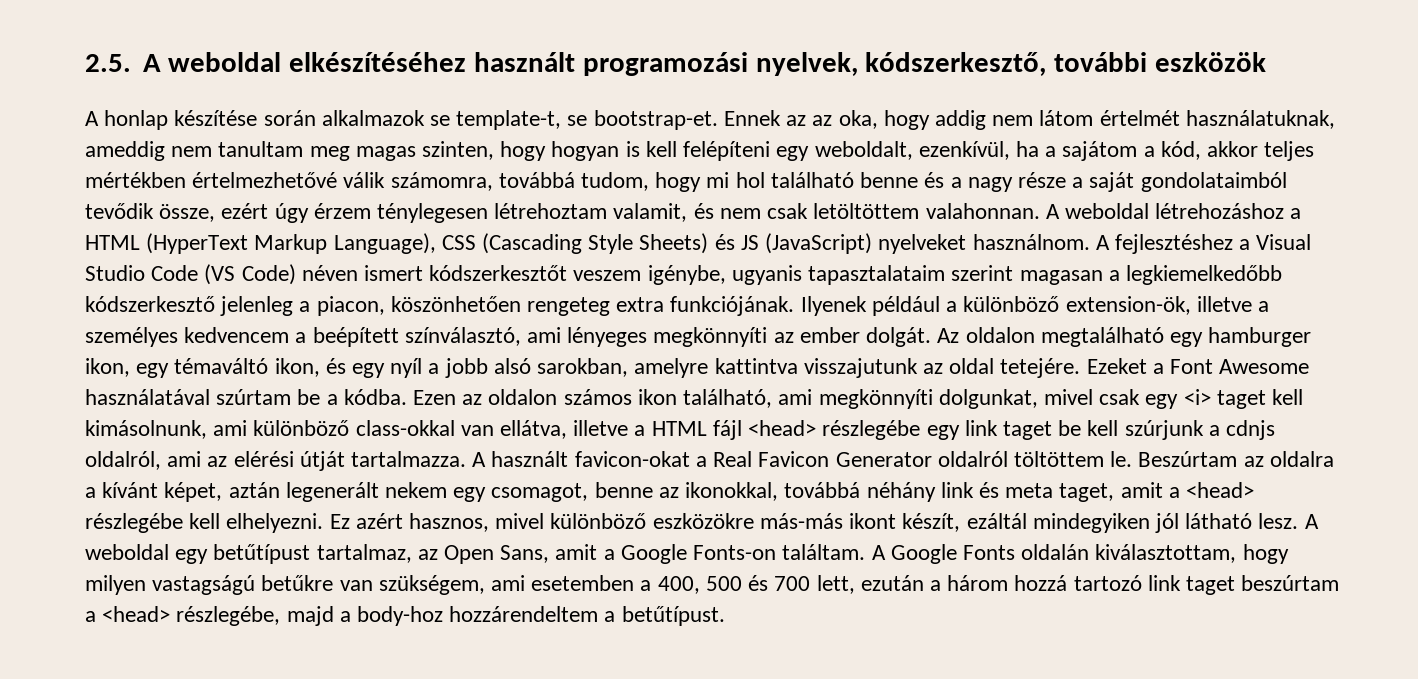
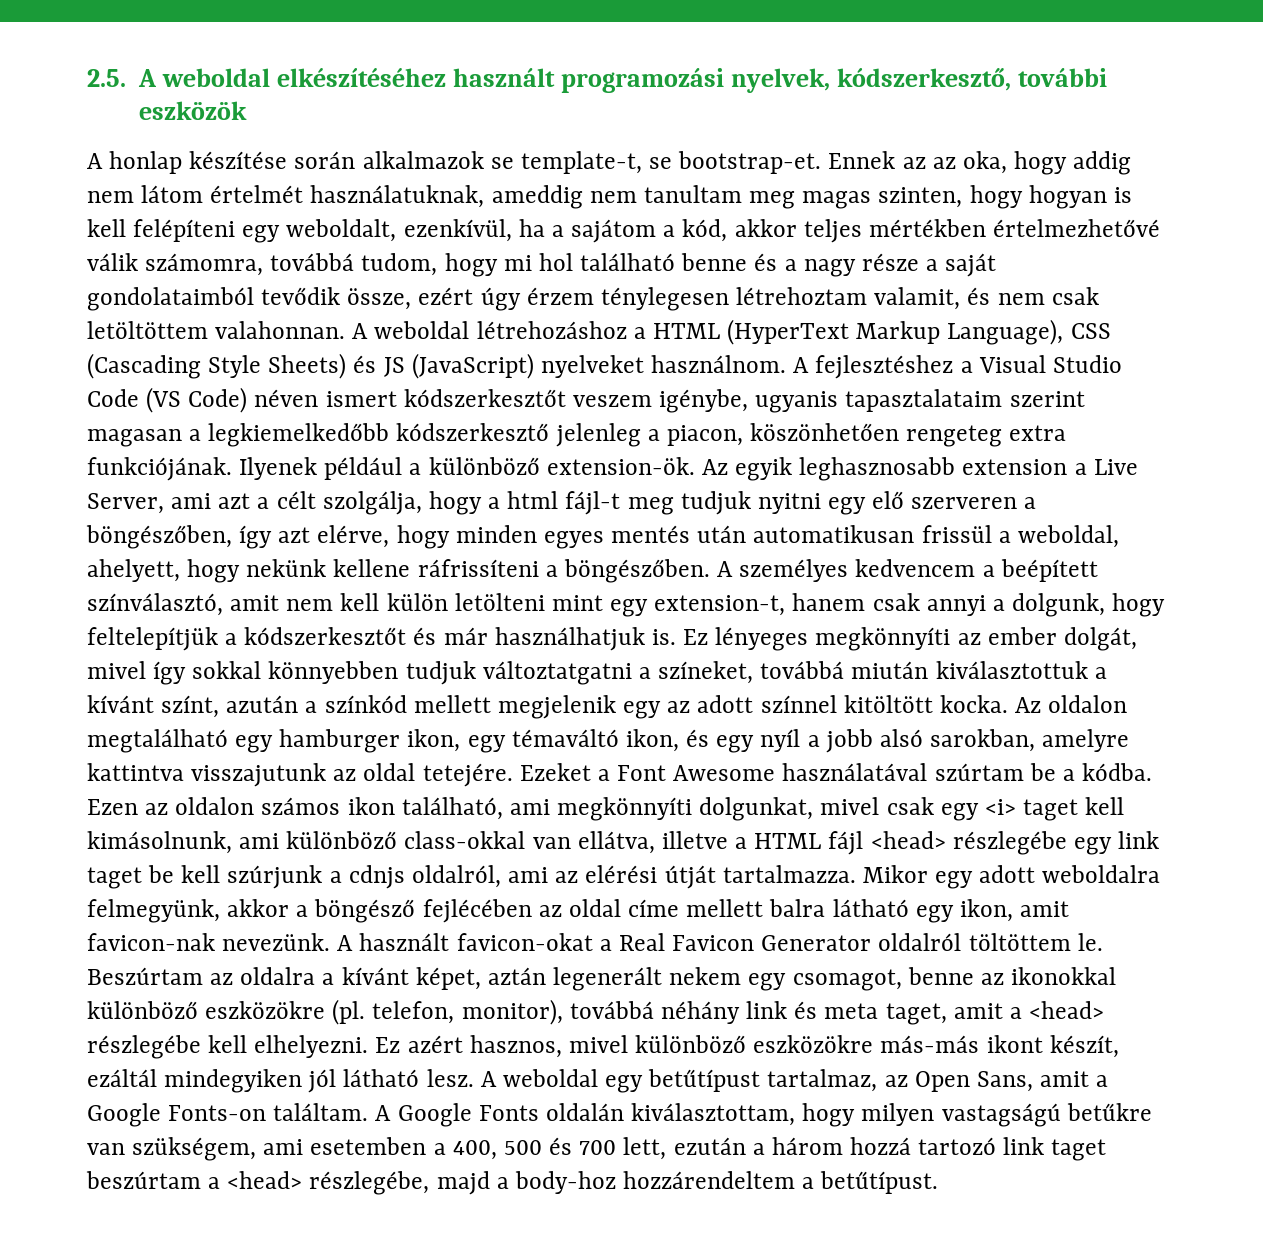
- Ilyenek például a különböző extension-ök, illetve a személyes kedvencem a beépített színválasztó, ami lényeges megkönnyíti az ember dolgát.
+ Ilyenek például a különböző extension-ök. Az egyik leghasznosabb extension a Live Server, ami azt a célt szolgálja, hogy a html fájl-t meg tudjuk nyitni egy elő szerveren a böngészőben, így azt elérve, hogy minden egyes mentés után automatikusan frissül a weboldal, ahelyett, hogy nekünk kellene ráfrissíteni a böngészőben. A személyes kedvencem a beépített színválasztó, amit nem kell külön letölteni mint egy extension-t, hanem csak annyi a dolgunk, hogy feltelepítjük a kódszerkesztőt és már használhatjuk is. Ez lényeges megkönnyíti az ember dolgát, mivel így sokkal könnyebben tudjuk változtatgatni a színeket, továbbá miután kiválasztottuk a kívánt színt, azután a színkód mellett megjelenik egy az adott színnel kitöltött kocka.
+ Mikor egy adott weboldalra felmegyünk, akkor a böngésző fejlécében az oldal címe mellett balra látható egy ikon, amit favicon-nak nevezünk.
- Beszúrtam az oldalra a kívánt képet, aztán legenerált nekem egy csomagot, benne az ikonokkal, továbbá néhány link és meta taget, amit a <head> részlegébe kell elhelyezni.
+ Beszúrtam az oldalra a kívánt képet, aztán legenerált nekem egy csomagot, benne az ikonokkal különböző eszközökre (pl. telefon, monitor), továbbá néhány link és meta taget, amit a <head> részlegébe kell elhelyezni.

